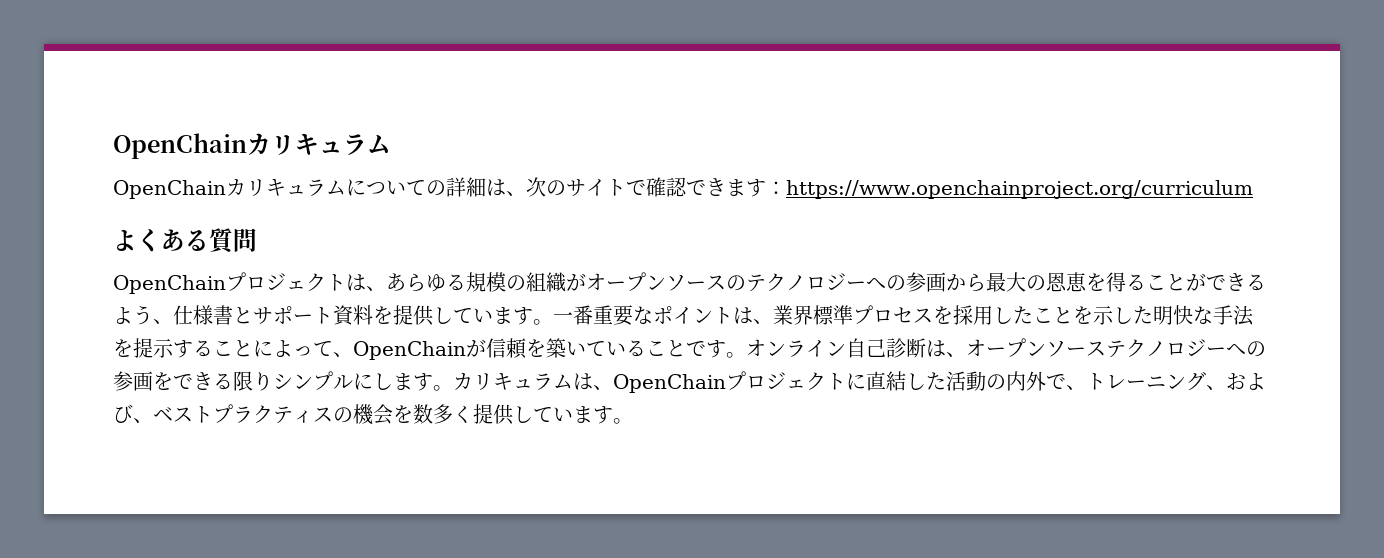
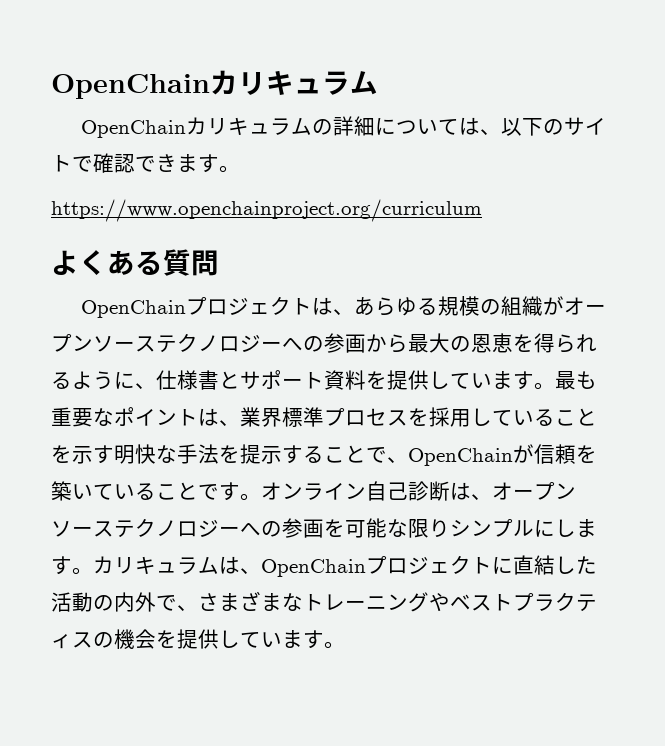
- OpenChainカリキュラムについての詳細は、次のサイトで確認できます：https://www.openchainproject.org/curriculum
+ OpenChainカリキュラムの詳細については、以下のサイトで確認できます。
+ https://www.openchainproject.org/curriculum
- OpenChainプロジェクトは、あらゆる規模の組織がオープンソースのテクノロジーへの参画から最大の恩恵を得ることができるよう、仕様書とサポート資料を提供しています。
+ OpenChainプロジェクトは、あらゆる規模の組織がオープンソーステクノロジーへの参画から最大の恩恵を得られるように、仕様書とサポート資料を提供しています。
- 一番重要なポイントは、業界標準プロセスを採用したことを示した明快な手法を提示することによって、OpenChainが信頼を築いていることです。
+ 最も重要なポイントは、業界標準プロセスを採用していることを示す明快な手法を提示することで、OpenChainが信頼を築いていることです。
- オンライン自己診断は、オープンソーステクノロジーへの参画をできる限りシンプルにします。
+ オンライン自己診断は、オープンソーステクノロジーへの参画を可能な限りシンプルにします。
- カリキュラムは、OpenChainプロジェクトに直結した活動の内外で、トレーニング、および、ベストプラクティスの機会を数多く提供しています。
+ カリキュラムは、OpenChainプロジェクトに直結した活動の内外で、さまざまなトレーニングやベストプラクティスの機会を提供しています。

